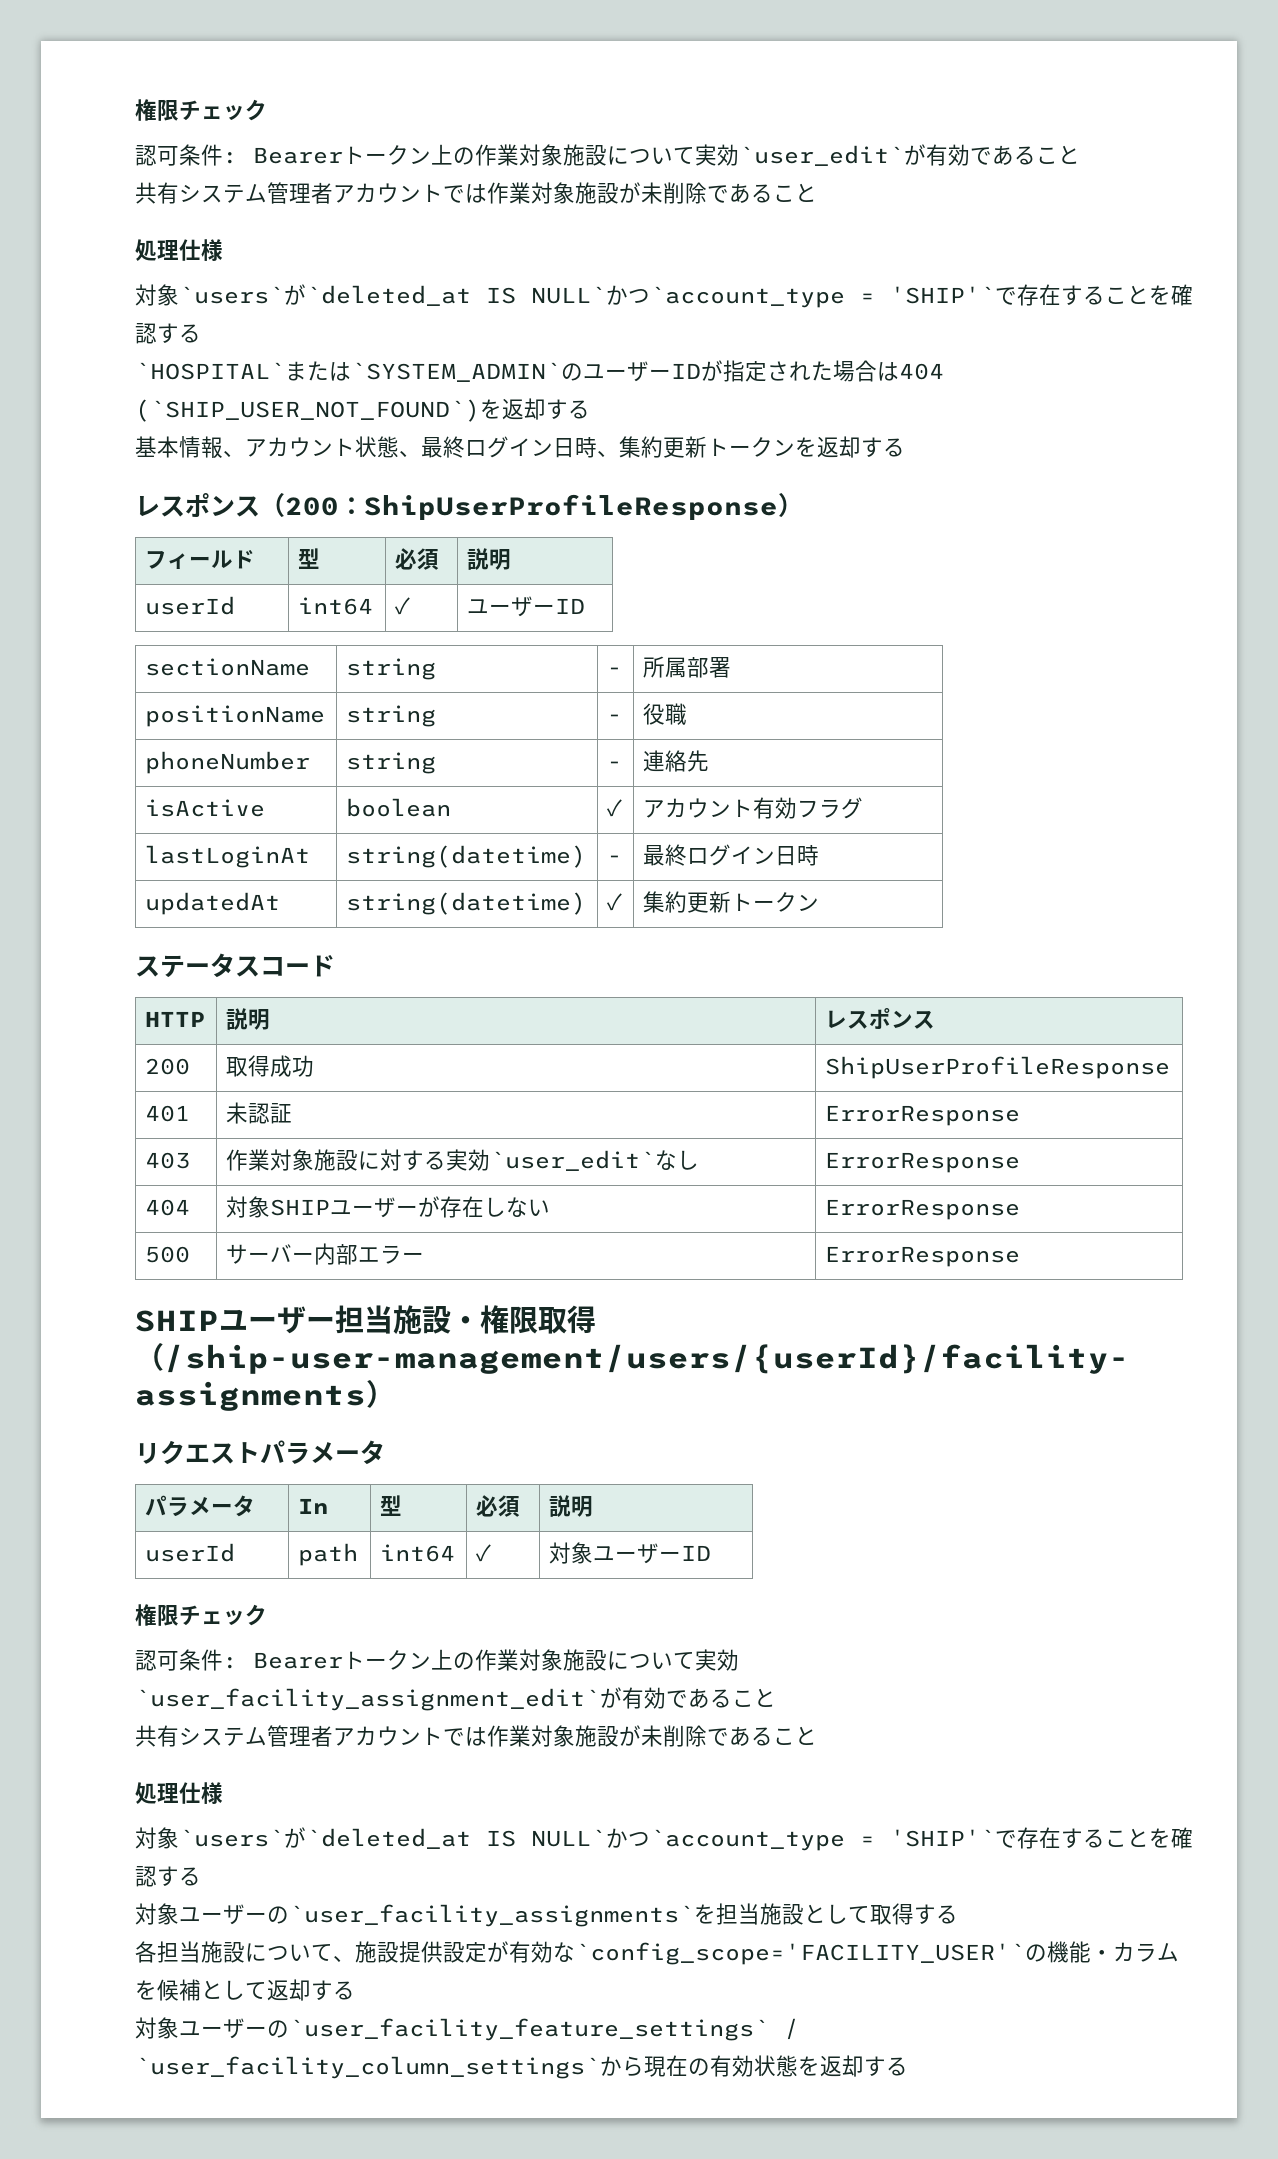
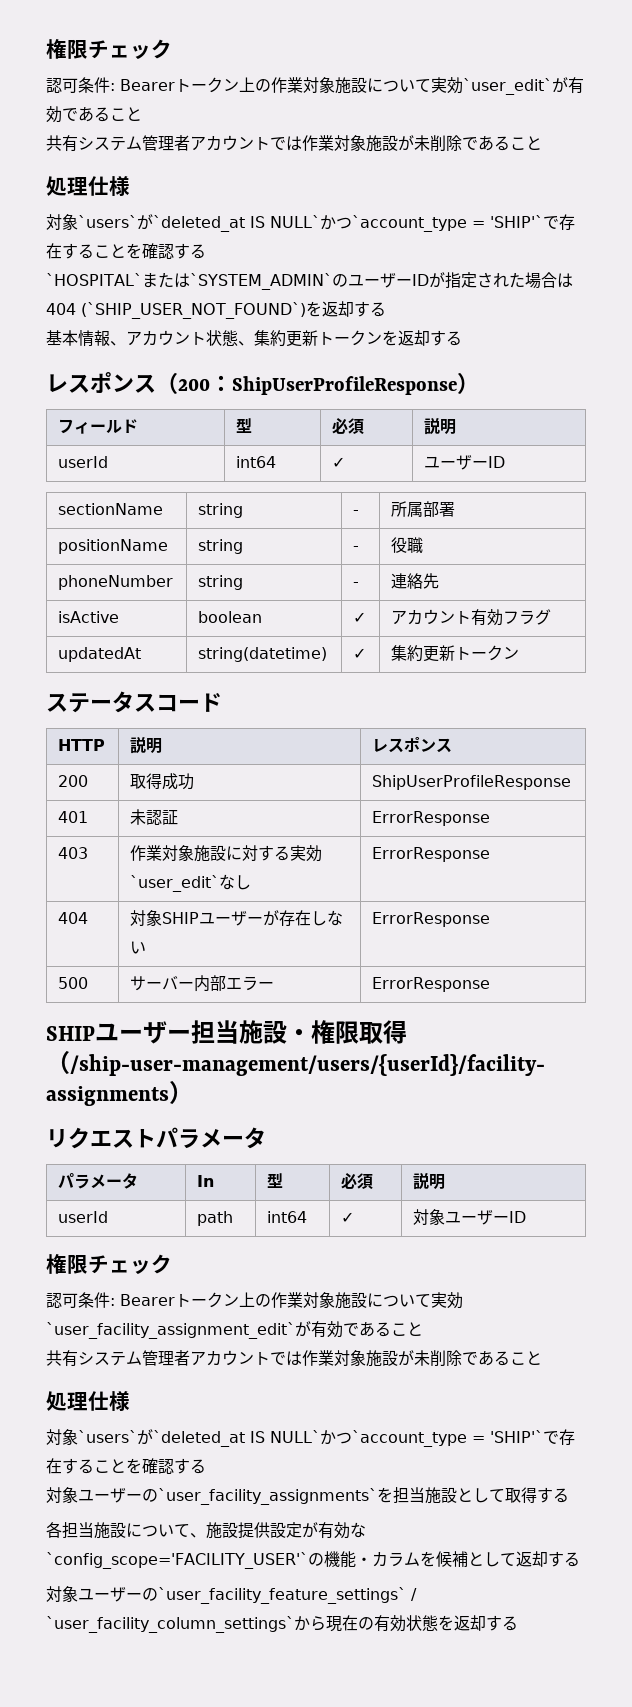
- 基本情報、アカウント状態、最終ログイン日時、集約更新トークンを返却する
+ 基本情報、アカウント状態、集約更新トークンを返却する
- lastLoginAt | string(datetime) | - | 最終ログイン日時

